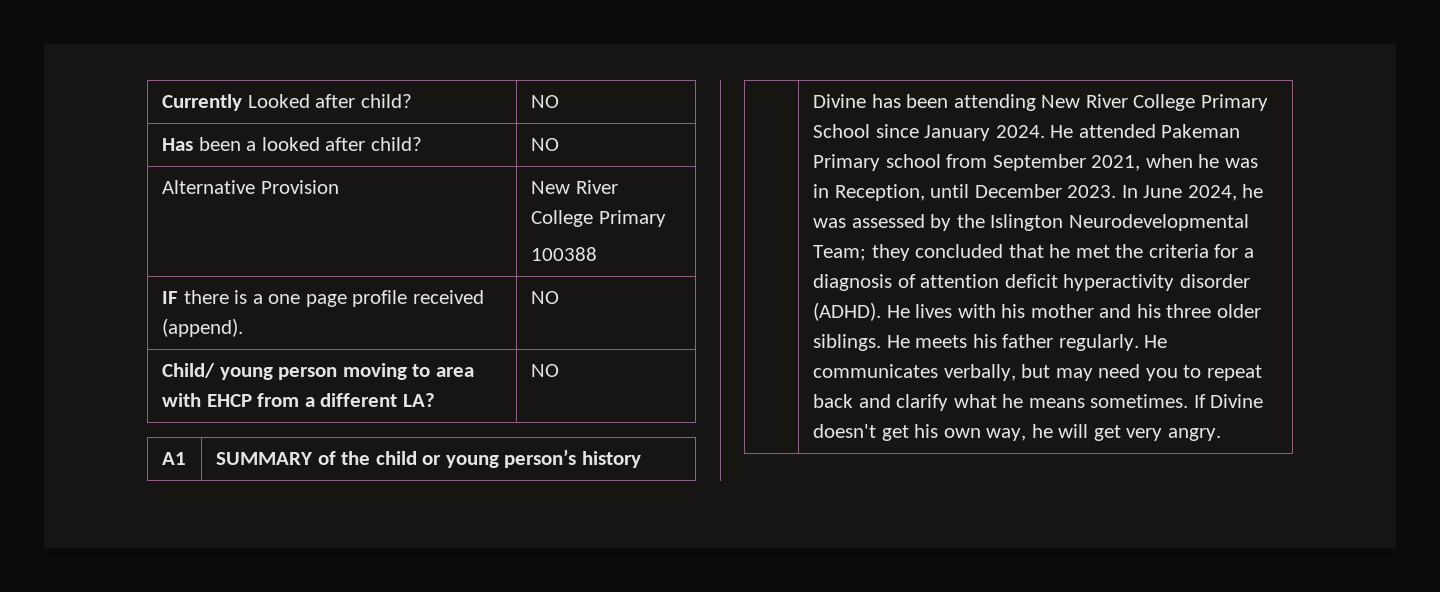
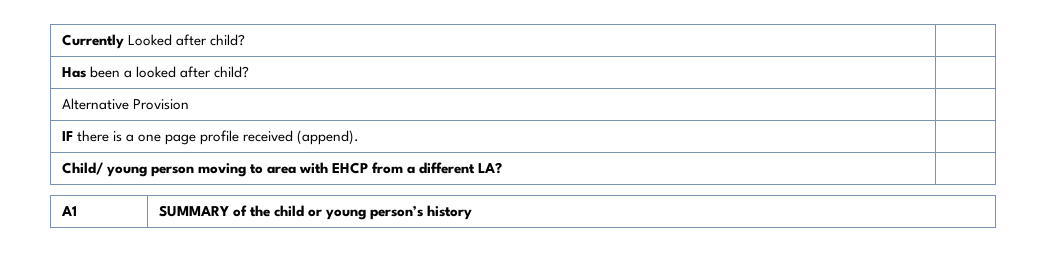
- Currently Looked after child? | NO
+ Currently Looked after child? |
- Has been a looked after child? | NO
+ Has been a looked after child? |
- Alternative Provision | New River College Primary
- 100388
+ Alternative Provision |
- IF there is a one page profile received (append). | NO
+ IF there is a one page profile received (append). |
- Child/ young person moving to area with EHCP from a different LA? | NO
+ Child/ young person moving to area with EHCP from a different LA? |
- Divine has been attending New River College Primary School since January 2024. He attended Pakeman Primary school from September 2021, when he was in Reception, until December 2023. In June 2024, he was assessed by the Islington Neurodevelopmental Team; they concluded that he met the criteria for a diagnosis of attention deficit hyperactivity disorder (ADHD). He lives with his mother and his three older siblings. He meets his father regularly. He communicates verbally, but may need you to repeat back and clarify what he means sometimes. If Divine doesn't get his own way, he will get very angry.

